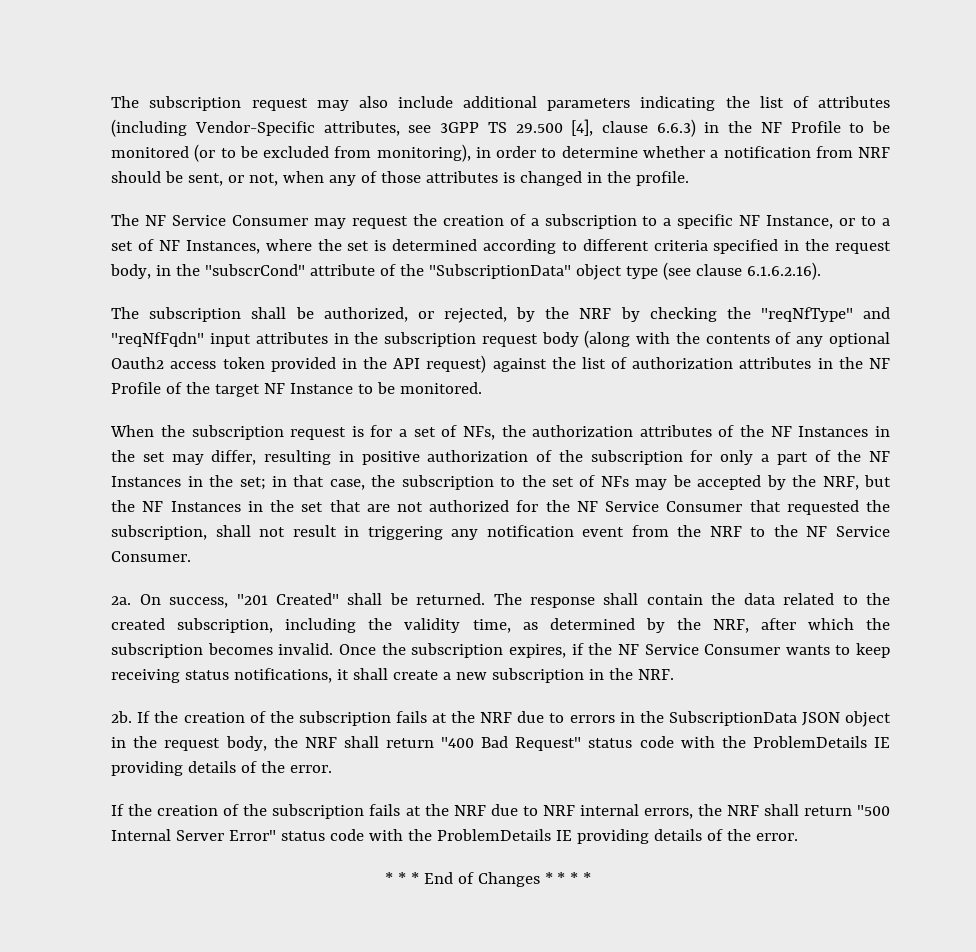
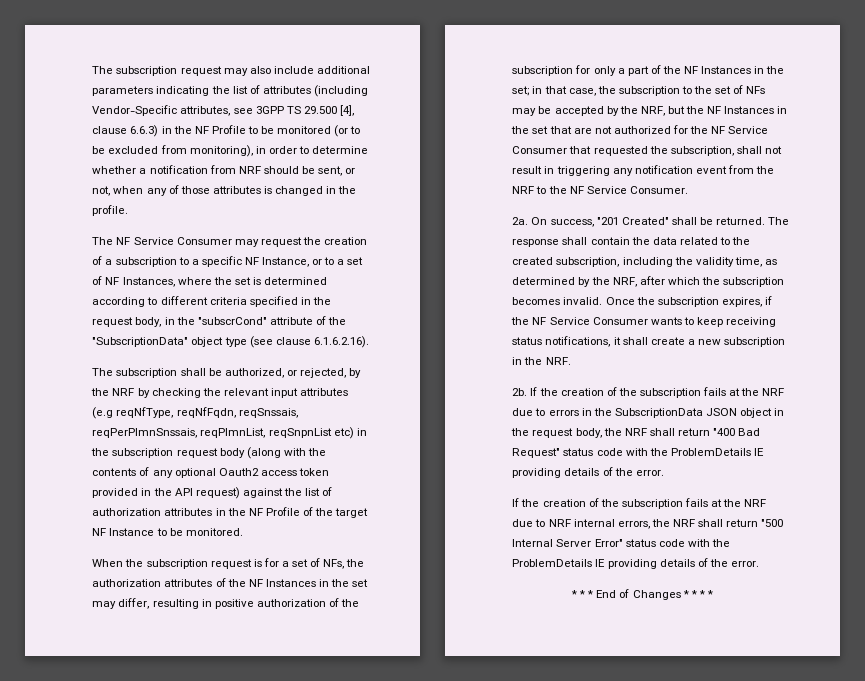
- The subscription shall be authorized, or rejected, by the NRF by checking the "reqNfType" and "reqNfFqdn" input attributes in the subscription request body (along with the contents of any optional Oauth2 access token provided in the API request) against the list of authorization attributes in the NF Profile of the target NF Instance to be monitored.
+ The subscription shall be authorized, or rejected, by the NRF by checking the relevant input attributes (e.g reqNfType, reqNfFqdn, reqSnssais, reqPerPlmnSnssais, reqPlmnList, reqSnpnList etc) in the subscription request body (along with the contents of any optional Oauth2 access token provided in the API request) against the list of authorization attributes in the NF Profile of the target NF Instance to be monitored.

